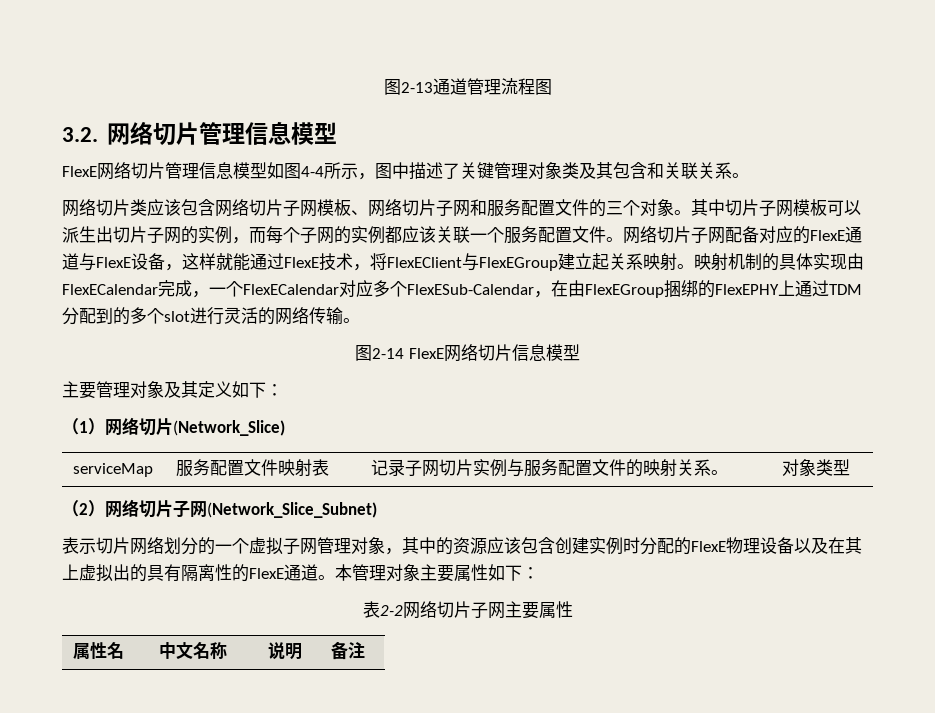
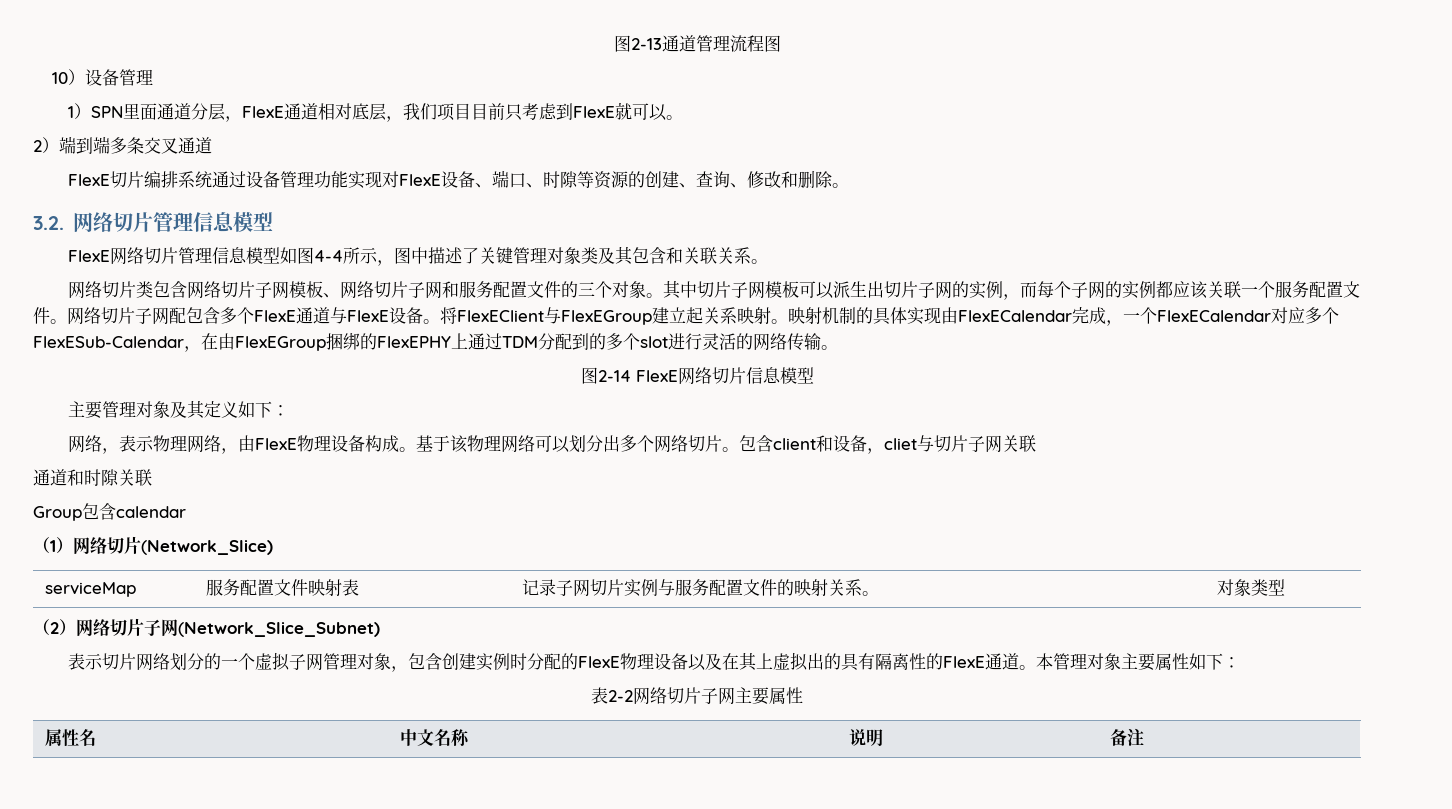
+ 10）设备管理
+ 1）SPN里面通道分层，FlexE通道相对底层，我们项目目前只考虑到FlexE就可以。
+ 2）端到端多条交叉通道
+ FlexE切片编排系统通过设备管理功能实现对FlexE设备、端口、时隙等资源的创建、查询、修改和删除。
- 网络切片类应该包含网络切片子网模板、网络切片子网和服务配置文件的三个对象。
+ 网络切片类包含网络切片子网模板、网络切片子网和服务配置文件的三个对象。
- 网络切片子网配备对应的FlexE通道与FlexE设备，这样就能通过FlexE技术，将FlexEClient与FlexEGroup建立起关系映射。
+ 网络切片子网配包含多个FlexE通道与FlexE设备。将FlexEClient与FlexEGroup建立起关系映射。
+ 网络，表示物理网络，由FlexE物理设备构成。基于该物理网络可以划分出多个网络切片。包含client和设备，cliet与切片子网关联
+ 通道和时隙关联
+ Group包含calendar
- 表示切片网络划分的一个虚拟子网管理对象，其中的资源应该包含创建实例时分配的FlexE物理设备以及在其上虚拟出的具有隔离性的FlexE通道。
+ 表示切片网络划分的一个虚拟子网管理对象，包含创建实例时分配的FlexE物理设备以及在其上虚拟出的具有隔离性的FlexE通道。

